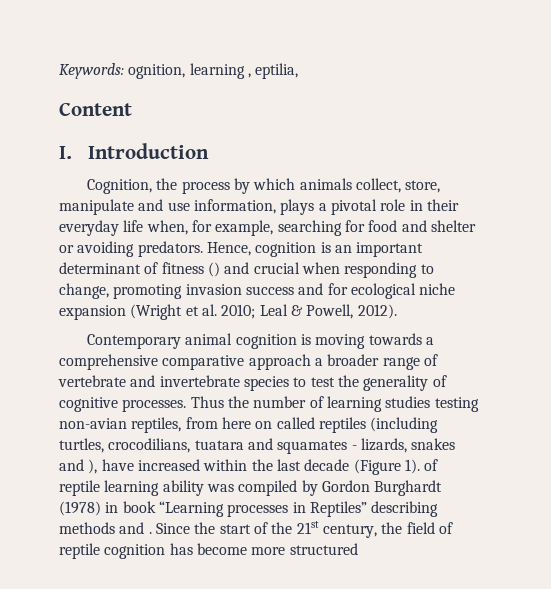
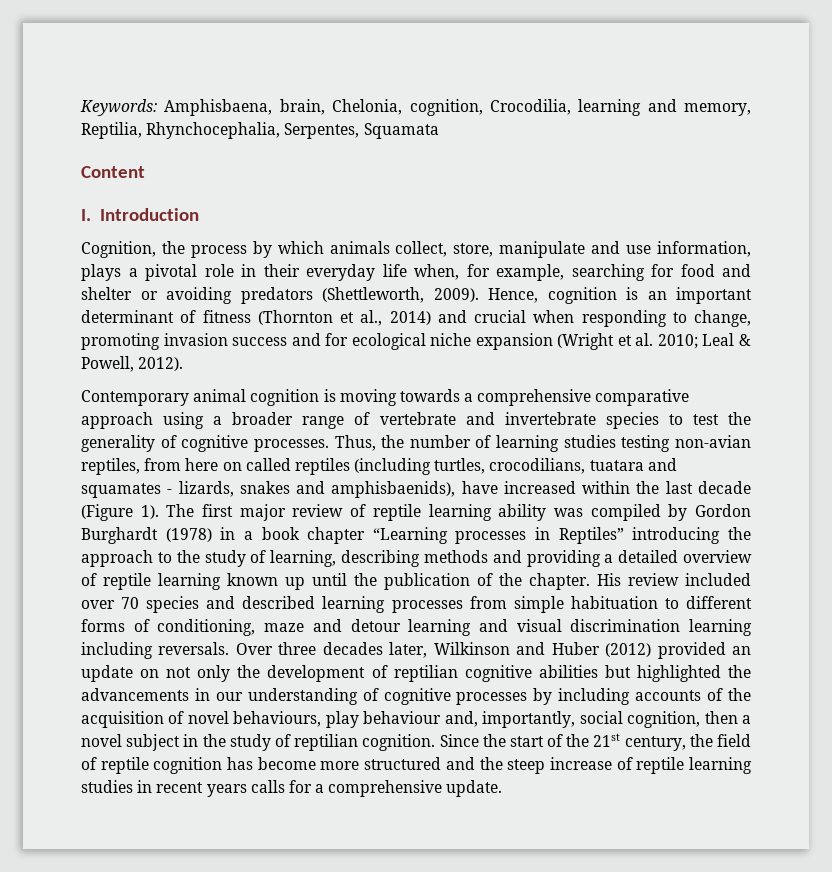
- Keywords: ognition, learning , eptilia,
+ Keywords: Amphisbaena, brain, Chelonia, cognition, Crocodilia, learning and memory, Reptilia, Rhynchocephalia, Serpentes, Squamata
- Cognition, the process by which animals collect, store, manipulate and use information, plays a pivotal role in their everyday life when, for example, searching for food and shelter or avoiding predators.
+ Cognition, the process by which animals collect, store, manipulate and use information, plays a pivotal role in their everyday life when, for example, searching for food and shelter or avoiding predators (Shettleworth, 2009).
- Hence, cognition is an important determinant of fitness () and crucial when responding to change, promoting invasion success and for ecological niche expansion (Wright et al. 2010; Leal & Powell, 2012).
+ Hence, cognition is an important determinant of fitness (Thornton et al., 2014) and crucial when responding to change, promoting invasion success and for ecological niche expansion (Wright et al. 2010; Leal & Powell, 2012).
- Contemporary animal cognition is moving towards a comprehensive comparative approach a broader range of vertebrate and invertebrate species to test the generality of cognitive processes.
+ Contemporary animal cognition is moving towards a comprehensive comparative approach using a broader range of vertebrate and invertebrate species to test the generality of cognitive processes.
- Thus the number of learning studies testing non-avian reptiles, from here on called reptiles (including turtles, crocodilians, tuatara and squamates - lizards, snakes and ), have increased within the last decade (Figure 1). of reptile learning ability was compiled by Gordon Burghardt (1978) in book “Learning processes in Reptiles” describing methods and .
+ Thus, the number of learning studies testing non-avian reptiles, from here on called reptiles (including turtles, crocodilians, tuatara and squamates - lizards, snakes and amphisbaenids), have increased within the last decade (Figure 1). The first major review of reptile learning ability was compiled by Gordon Burghardt (1978) in a book chapter “Learning processes in Reptiles” introducing the approach to the study of learning, describing methods and providing a detailed overview of reptile learning known up until the publication of the chapter. His review included over 70 species and described learning processes from simple habituation to different forms of conditioning, maze and detour learning and visual discrimination learning including reversals. Over three decades later, Wilkinson and Huber (2012) provided an update on not only the development of reptilian cognitive abilities but highlighted the advancements in our understanding of cognitive processes by including accounts of the acquisition of novel behaviours, play behaviour and, importantly, social cognition, then a novel subject in the study of reptilian cognition.
- Since the start of the 21st century, the field of reptile cognition has become more structured
+ Since the start of the 21st century, the field of reptile cognition has become more structured and the steep increase of reptile learning studies in recent years calls for a comprehensive update.

